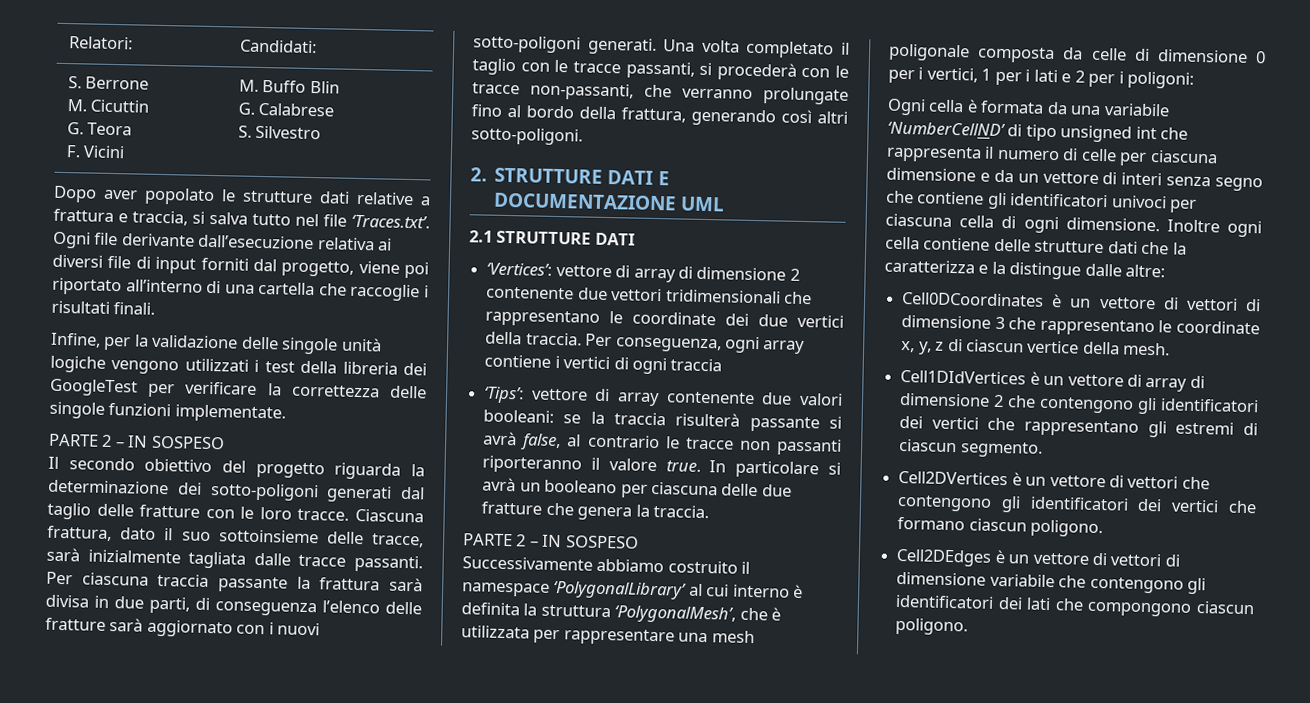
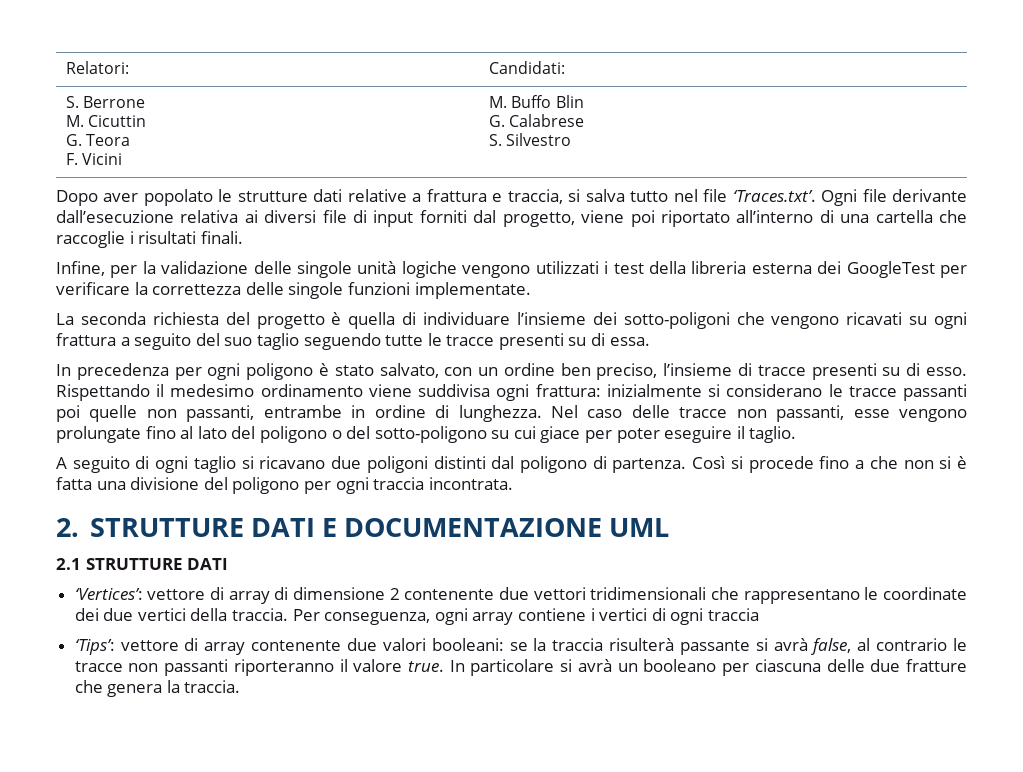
- Infine, per la validazione delle singole unità logiche vengono utilizzati i test della libreria dei GoogleTest per verificare la correttezza delle singole funzioni implementate.
- PARTE 2 – IN SOSPESO
- Il secondo obiettivo del progetto riguarda la determinazione dei sotto-poligoni generati dal taglio delle fratture con le loro tracce. Ciascuna frattura, dato il suo sottoinsieme delle tracce, sarà inizialmente tagliata dalle tracce passanti. Per ciascuna traccia passante la frattura sarà divisa in due parti, di conseguenza l’elenco delle fratture sarà aggiornato con i nuovi sotto-poligoni generati. Una volta completato il taglio con le tracce passanti, si procederà con le tracce non-passanti, che verranno prolungate fino al bordo della frattura, generando così altri sotto-poligoni.
+ Infine, per la validazione delle singole unità logiche vengono utilizzati i test della libreria esterna dei GoogleTest per verificare la correttezza delle singole funzioni implementate.
+ La seconda richiesta del progetto è quella di individuare l’insieme dei sotto-poligoni che vengono ricavati su ogni frattura a seguito del suo taglio seguendo tutte le tracce presenti su di essa.
+ In precedenza per ogni poligono è stato salvato, con un ordine ben preciso, l’insieme di tracce presenti su di esso. Rispettando il medesimo ordinamento viene suddivisa ogni frattura: inizialmente si considerano le tracce passanti poi quelle non passanti, entrambe in ordine di lunghezza. Nel caso delle tracce non passanti, esse vengono prolungate fino al lato del poligono o del sotto-poligono su cui giace per poter eseguire il taglio.
+ A seguito di ogni taglio si ricavano due poligoni distinti dal poligono di partenza. Così si procede fino a che non si è fatta una divisione del poligono per ogni traccia incontrata.
  In particolare si avrà un booleano per ciascuna delle due fratture che genera la traccia.
- PARTE 2 – IN SOSPESO
- Successivamente abbiamo costruito il namespace ‘PolygonalLibrary’ al cui interno è definita la struttura ‘PolygonalMesh’, che è utilizzata per rappresentare una mesh poligonale composta da celle di dimensione 0 per i vertici, 1 per i lati e 2 per i poligoni:
- Ogni cella è formata da una variabile ‘NumberCellND’ di tipo unsigned int che rappresenta il numero di celle per ciascuna dimensione e da un vettore di interi senza segno che contiene gli identificatori univoci per ciascuna cella di ogni dimensione. Inoltre ogni cella contiene delle strutture dati che la caratterizza e la distingue dalle altre:
- Cell0DCoordinates è un vettore di vettori di dimensione 3 che rappresentano le coordinate x, y, z di ciascun vertice della mesh.
- Cell1DIdVertices è un vettore di array di dimensione 2 che contengono gli identificatori dei vertici che rappresentano gli estremi di ciascun segmento.
- Cell2DVertices è un vettore di vettori che contengono gli identificatori dei vertici che formano ciascun poligono.
- Cell2DEdges è un vettore di vettori di dimensione variabile che contengono gli identificatori dei lati che compongono ciascun poligono.

